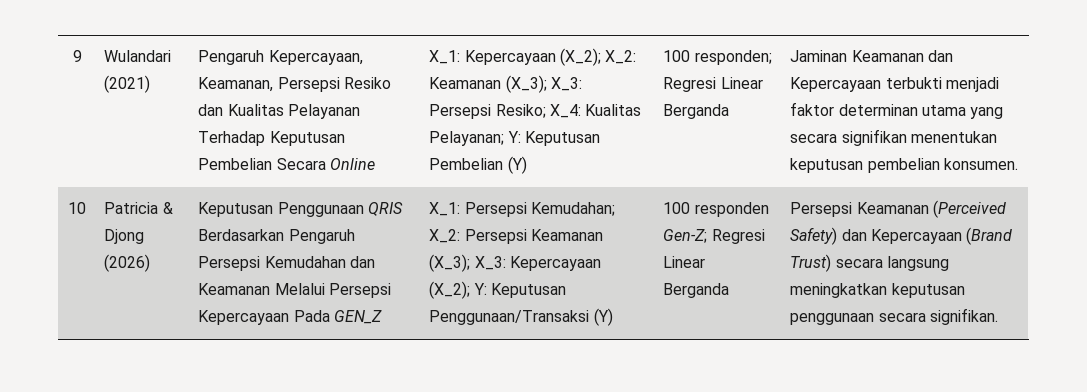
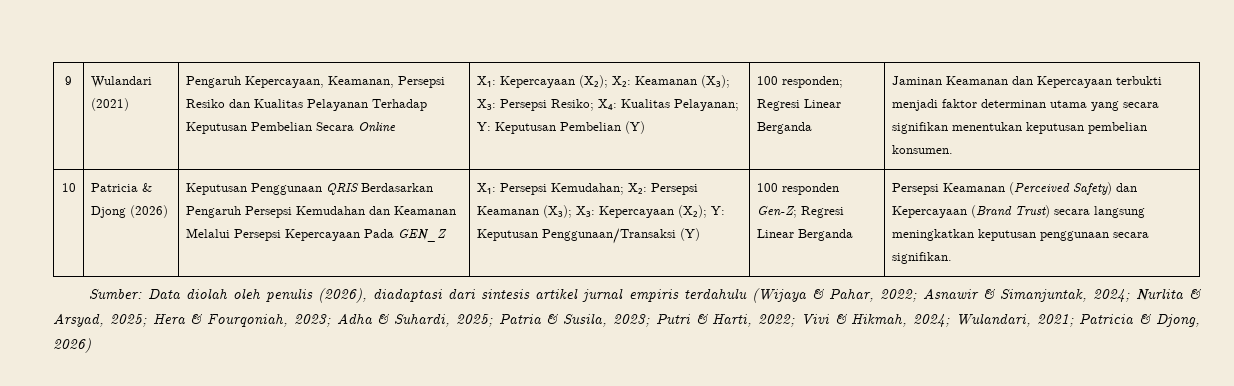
- X_1: Kepercayaan (X_2); X_2: Keamanan (X_3); X_3: Persepsi Resiko; X_4: Kualitas Pelayanan; Y: Keputusan Pembelian (Y)
+ X₁: Kepercayaan (X₂); X₂: Keamanan (X₃); X₃: Persepsi Resiko; X₄: Kualitas Pelayanan; Y: Keputusan Pembelian (Y)
- X_1: Persepsi Kemudahan; X_2: Persepsi Keamanan (X_3); X_3: Kepercayaan (X_2); Y: Keputusan Penggunaan/Transaksi (Y)
+ X₁: Persepsi Kemudahan; X₂: Persepsi Keamanan (X₃); X₃: Kepercayaan (X₂); Y: Keputusan Penggunaan/Transaksi (Y)
+ Sumber: Data diolah oleh penulis (2026), diadaptasi dari sintesis artikel jurnal empiris terdahulu (Wijaya & Pahar, 2022; Asnawir & Simanjuntak, 2024; Nurlita & Arsyad, 2025; Hera & Fourqoniah, 2023; Adha & Suhardi, 2025; Patria & Susila, 2023; Putri & Harti, 2022; Vivi & Hikmah, 2024; Wulandari, 2021; Patricia & Djong, 2026)

